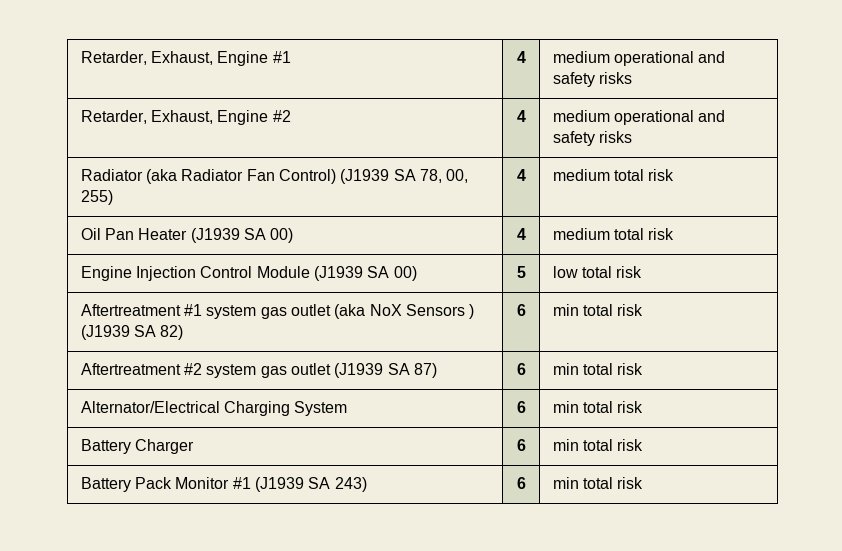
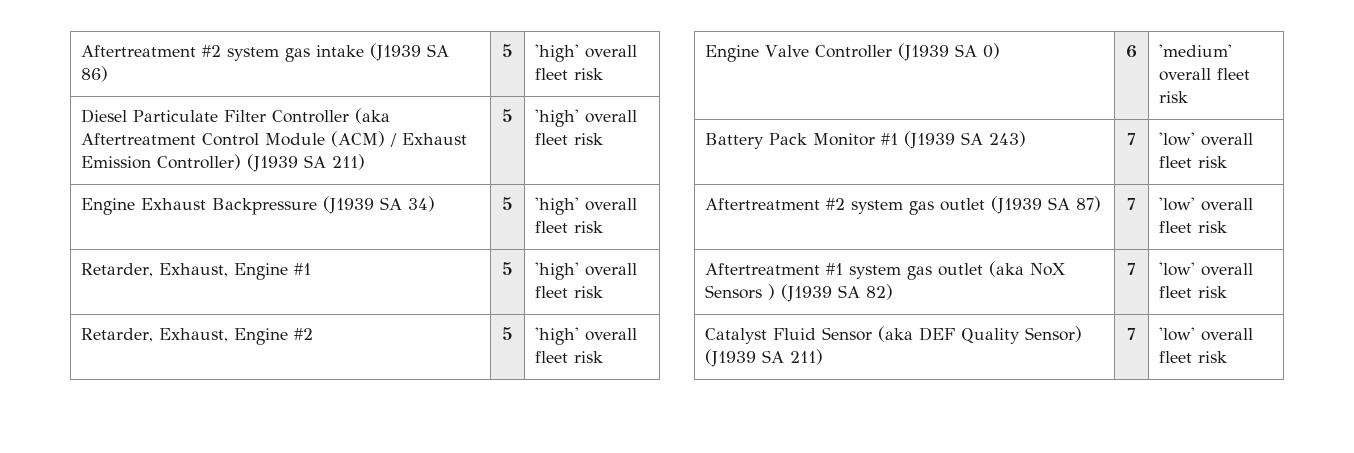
- Retarder, Exhaust, Engine #1 | 4 | medium operational and safety risks
- Retarder, Exhaust, Engine #2 | 4 | medium operational and safety risks
- Radiator (aka Radiator Fan Control) (J1939 SA 78, 00, 255) | 4 | medium total risk
- Oil Pan Heater (J1939 SA 00) | 4 | medium total risk
- Engine Injection Control Module (J1939 SA 00) | 5 | low total risk
+ Aftertreatment #2 system gas intake (J1939 SA 86) | 5 | 'high' overall fleet risk
+ Diesel Particulate Filter Controller (aka Aftertreatment Control Module (ACM) / Exhaust Emission Controller) (J1939 SA 211) | 5 | 'high' overall fleet risk
+ Engine Exhaust Backpressure (J1939 SA 34) | 5 | 'high' overall fleet risk
+ Retarder, Exhaust, Engine #1 | 5 | 'high' overall fleet risk
+ Retarder, Exhaust, Engine #2 | 5 | 'high' overall fleet risk
+ Engine Valve Controller (J1939 SA 0) | 6 | 'medium' overall fleet risk
+ Battery Pack Monitor #1 (J1939 SA 243) | 7 | 'low' overall fleet risk
+ Aftertreatment #2 system gas outlet (J1939 SA 87) | 7 | 'low' overall fleet risk
- Aftertreatment #1 system gas outlet (aka NoX Sensors ) (J1939 SA 82) | 6 | min total risk
- Aftertreatment #2 system gas outlet (J1939 SA 87) | 6 | min total risk
- Alternator/Electrical Charging System | 6 | min total risk
- Battery Charger | 6 | min total risk
- Battery Pack Monitor #1 (J1939 SA 243) | 6 | min total risk
+ Aftertreatment #1 system gas outlet (aka NoX Sensors ) (J1939 SA 82) | 7 | 'low' overall fleet risk
+ Catalyst Fluid Sensor (aka DEF Quality Sensor) (J1939 SA 211) | 7 | 'low' overall fleet risk

